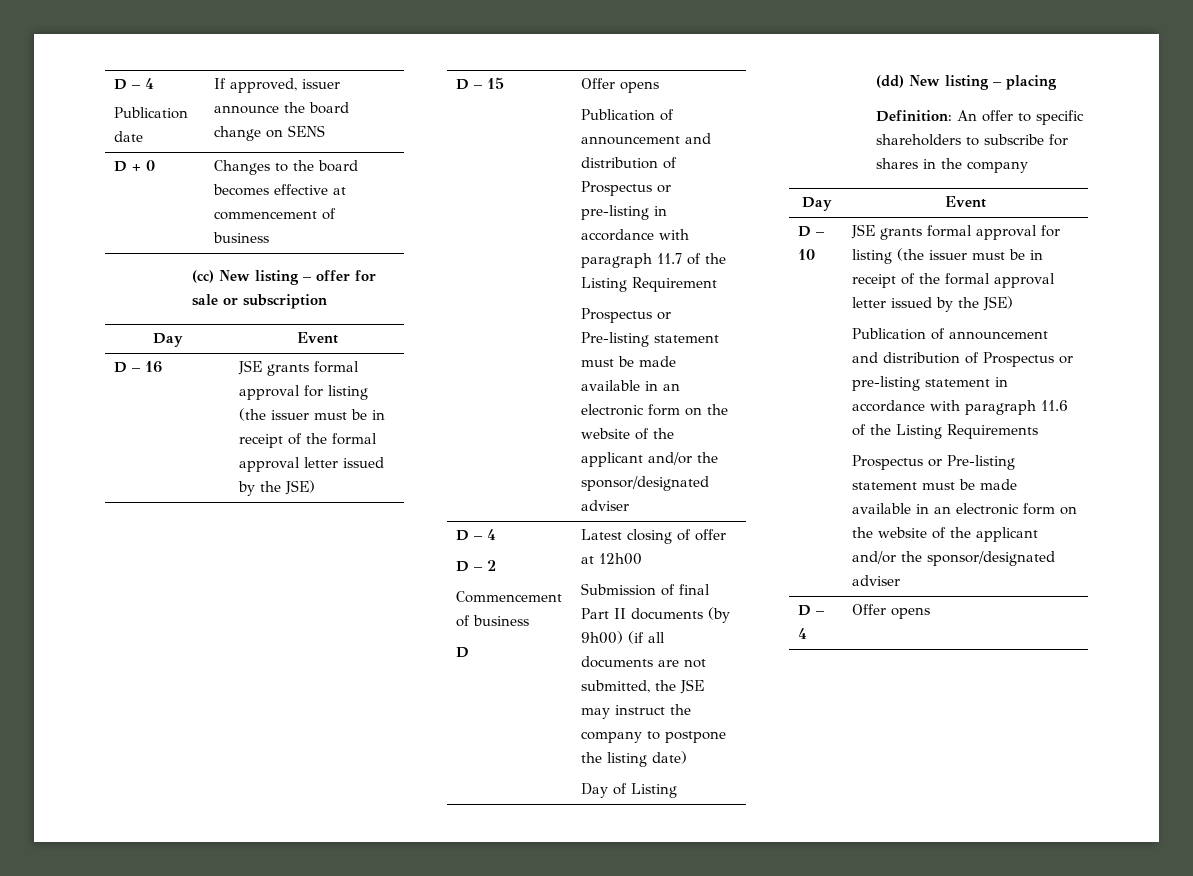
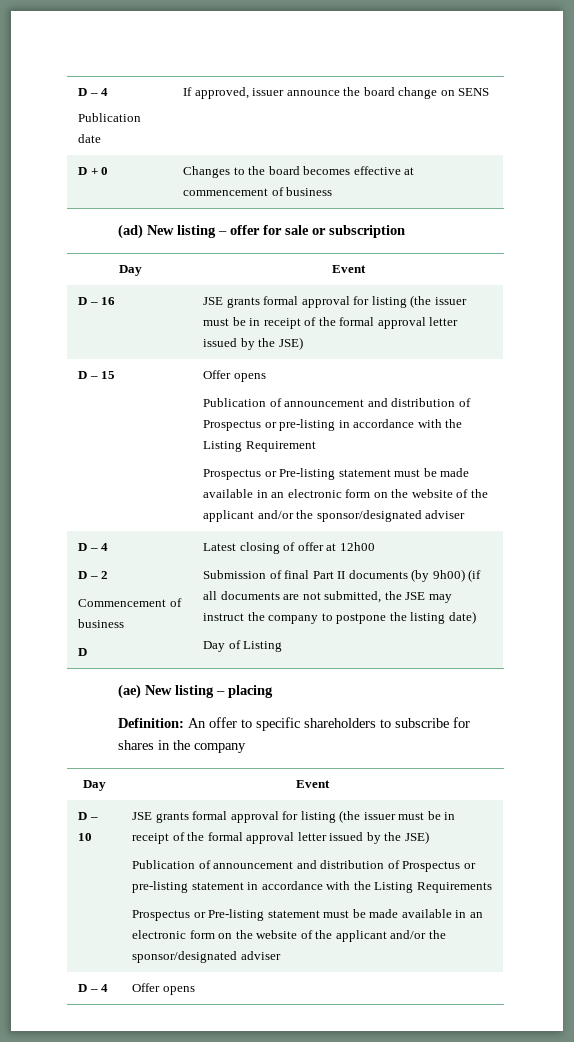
- (cc) New listing – offer for sale or subscription
+ (ad) New listing – offer for sale or subscription
- Publication of announcement and distribution of Prospectus or pre-listing in accordance with paragraph 11.7 of the Listing Requirement
+ Publication of announcement and distribution of Prospectus or pre-listing in accordance with the Listing Requirement
- (dd) New listing – placing
+ (ae) New listing – placing
- Publication of announcement and distribution of Prospectus or pre-listing statement in accordance with paragraph 11.6 of the Listing Requirements
+ Publication of announcement and distribution of Prospectus or pre-listing statement in accordance with the Listing Requirements

